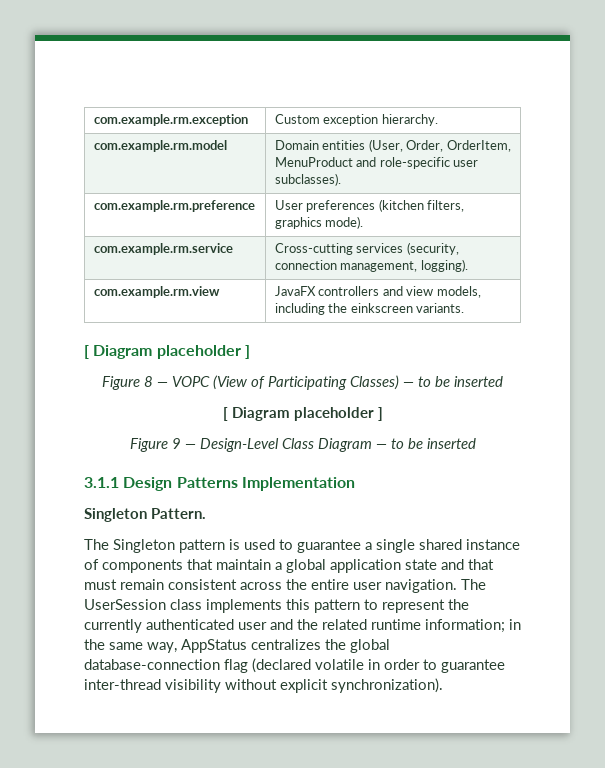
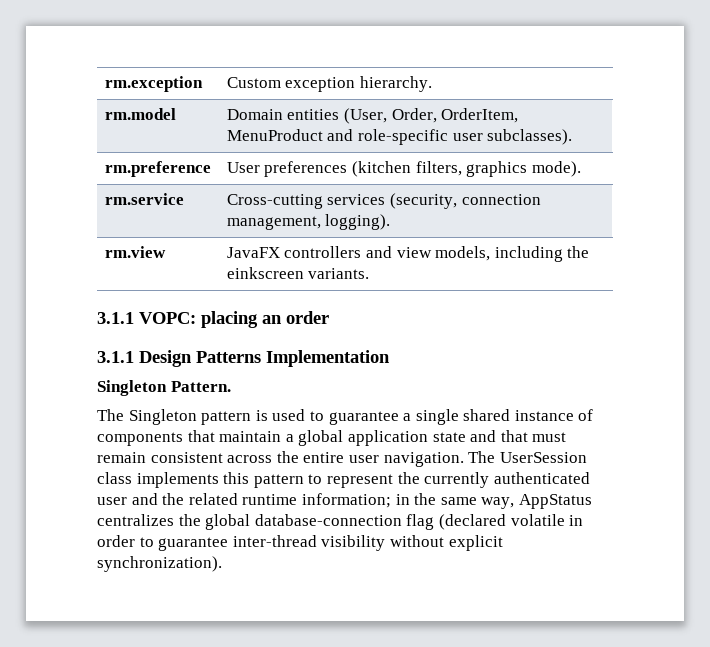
- com.example.rm.exception | Custom exception hierarchy.
+ rm.exception | Custom exception hierarchy.
- com.example.rm.model | Domain entities (User, Order, OrderItem, MenuProduct and role-specific user subclasses).
+ rm.model | Domain entities (User, Order, OrderItem, MenuProduct and role-specific user subclasses).
- com.example.rm.preference | User preferences (kitchen filters, graphics mode).
+ rm.preference | User preferences (kitchen filters, graphics mode).
- com.example.rm.service | Cross-cutting services (security, connection management, logging).
+ rm.service | Cross-cutting services (security, connection management, logging).
- com.example.rm.view | JavaFX controllers and view models, including the einkscreen variants.
- [ Diagram placeholder ]
- Figure 8 — VOPC (View of Participating Classes) — to be inserted
- [ Diagram placeholder ]
- Figure 9 — Design-Level Class Diagram — to be inserted
+ rm.view | JavaFX controllers and view models, including the einkscreen variants.
+ 3.1.1 VOPC: placing an order

